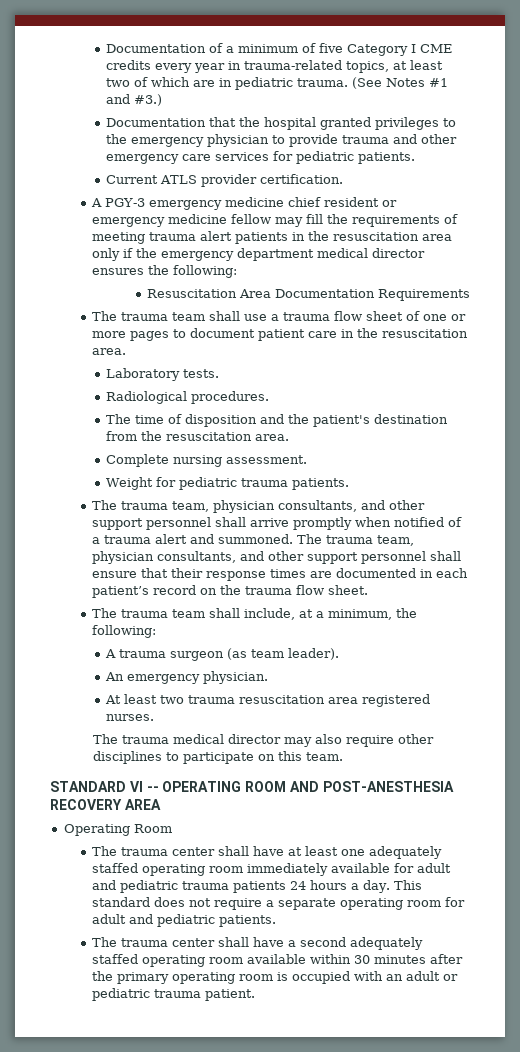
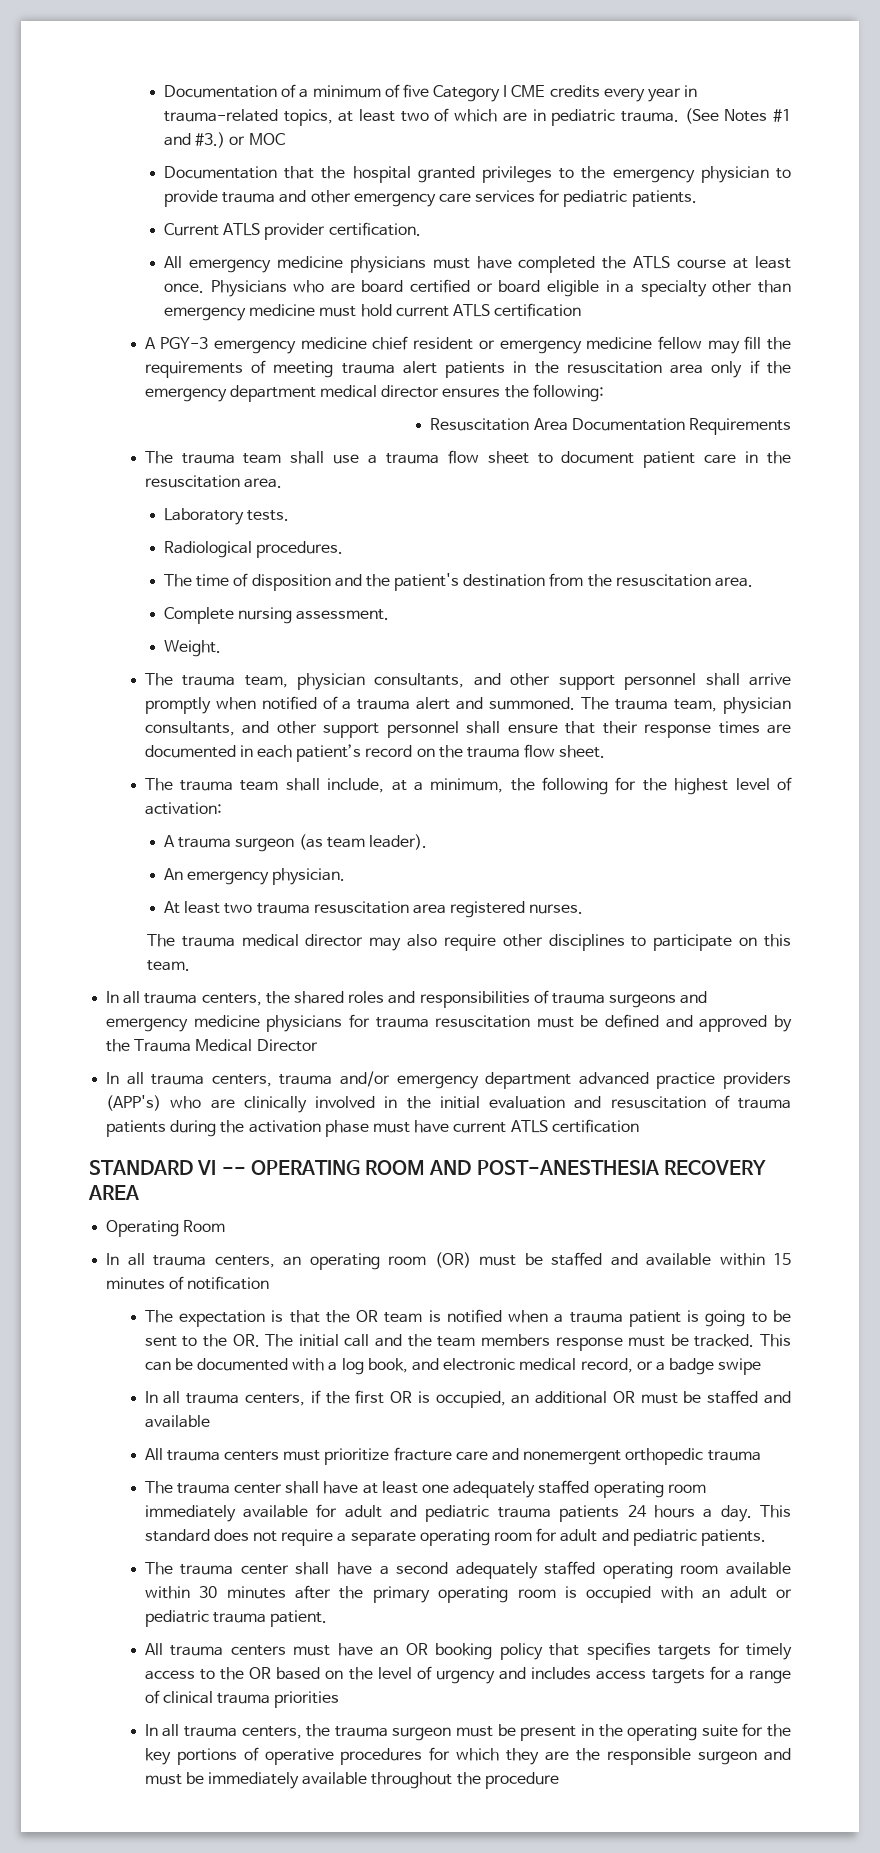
- (See Notes #1 and #3.)
+ (See Notes #1 and #3.) or MOC
+ All emergency medicine physicians must have completed the ATLS course at least once. Physicians who are board certified or board eligible in a specialty other than emergency medicine must hold current ATLS certification
- The trauma team shall use a trauma flow sheet of one or more pages to document patient care in the resuscitation area.
+ The trauma team shall use a trauma flow sheet to document patient care in the resuscitation area.
- Weight for pediatric trauma patients.
+ Weight.
- The trauma team shall include, at a minimum, the following:
+ The trauma team shall include, at a minimum, the following for the highest level of activation:
+ In all trauma centers, the shared roles and responsibilities of trauma surgeons and emergency medicine physicians for trauma resuscitation must be defined and approved by the Trauma Medical Director
+ In all trauma centers, trauma and/or emergency department advanced practice providers (APP's) who are clinically involved in the initial evaluation and resuscitation of trauma patients during the activation phase must have current ATLS certification
+ In all trauma centers, an operating room (OR) must be staffed and available within 15 minutes of notification
+ The expectation is that the OR team is notified when a trauma patient is going to be sent to the OR. The initial call and the team members response must be tracked. This can be documented with a log book, and electronic medical record, or a badge swipe
+ In all trauma centers, if the first OR is occupied, an additional OR must be staffed and available
+ All trauma centers must prioritize fracture care and nonemergent orthopedic trauma
+ All trauma centers must have an OR booking policy that specifies targets for timely access to the OR based on the level of urgency and includes access targets for a range of clinical trauma priorities
+ In all trauma centers, the trauma surgeon must be present in the operating suite for the key portions of operative procedures for which they are the responsible surgeon and must be immediately available throughout the procedure

